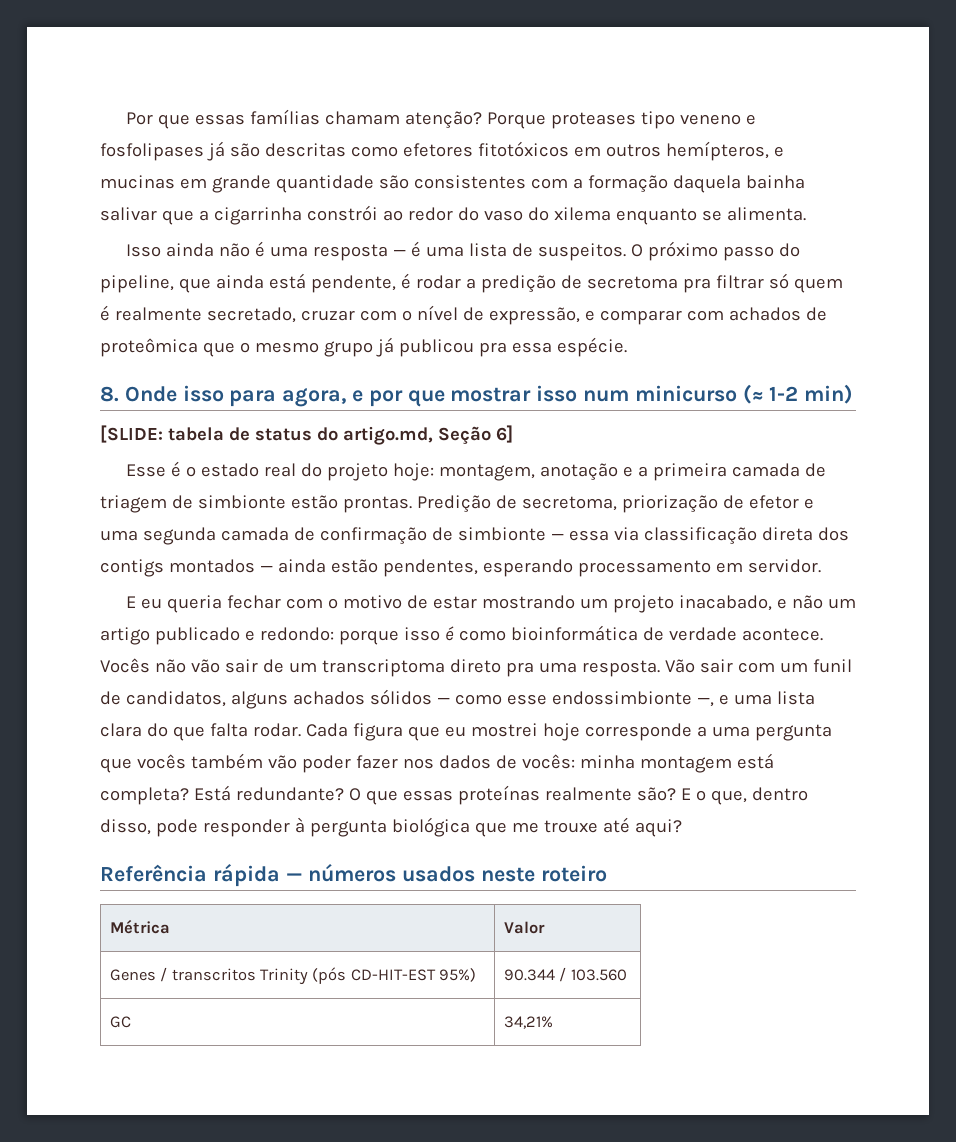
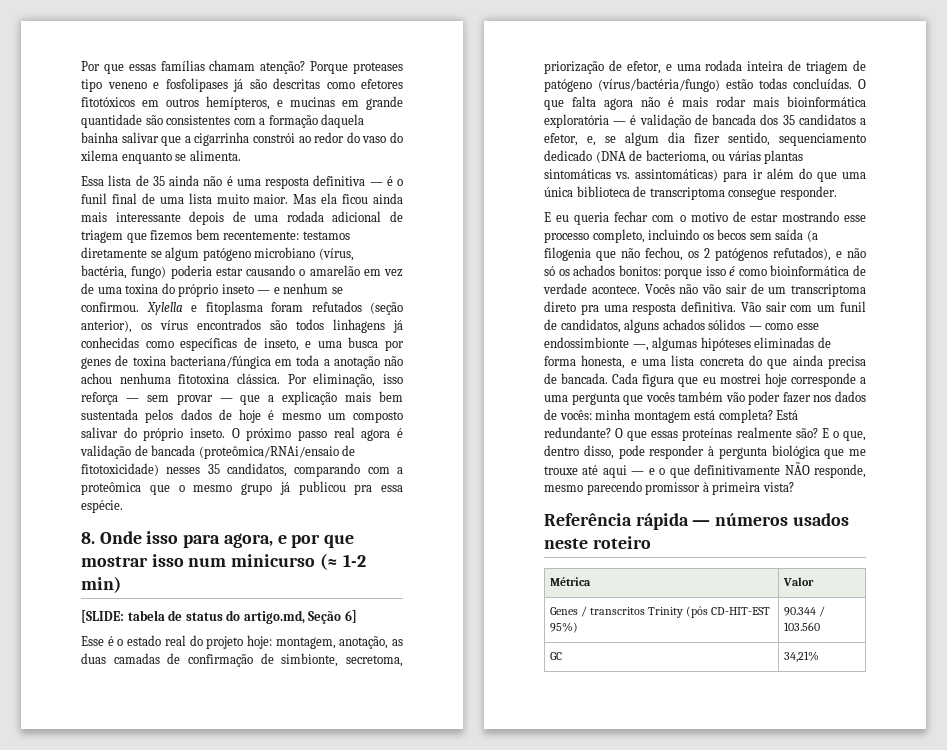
- Isso ainda não é uma resposta — é uma lista de suspeitos. O próximo passo do pipeline, que ainda está pendente, é rodar a predição de secretoma pra filtrar só quem é realmente secretado, cruzar com o nível de expressão, e comparar com achados de proteômica que o mesmo grupo já publicou pra essa espécie.
+ Essa lista de 35 ainda não é uma resposta definitiva — é o funil final de uma lista muito maior. Mas ela ficou ainda mais interessante depois de uma rodada adicional de triagem que fizemos bem recentemente: testamos diretamente se algum patógeno microbiano (vírus, bactéria, fungo) poderia estar causando o amarelão em vez de uma toxina do próprio inseto — e nenhum se confirmou. Xylella e fitoplasma foram refutados (seção anterior), os vírus encontrados são todos linhagens já conhecidas como específicas de inseto, e uma busca por genes de toxina bacteriana/fúngica em toda a anotação não achou nenhuma fitotoxina clássica. Por eliminação, isso reforça — sem provar — que a explicação mais bem sustentada pelos dados de hoje é mesmo um composto salivar do próprio inseto. O próximo passo real agora é validação de bancada (proteômica/RNAi/ensaio de fitotoxicidade) nesses 35 candidatos, comparando com a proteômica que o mesmo grupo já publicou pra essa espécie.
- Esse é o estado real do projeto hoje: montagem, anotação e a primeira camada de triagem de simbionte estão prontas. Predição de secretoma, priorização de efetor e uma segunda camada de confirmação de simbionte — essa via classificação direta dos contigs montados — ainda estão pendentes, esperando processamento em servidor.
+ Esse é o estado real do projeto hoje: montagem, anotação, as duas camadas de confirmação de simbionte, secretoma, priorização de efetor, e uma rodada inteira de triagem de patógeno (vírus/bactéria/fungo) estão todas concluídas. O que falta agora não é mais rodar mais bioinformática exploratória — é validação de bancada dos 35 candidatos a efetor, e, se algum dia fizer sentido, sequenciamento dedicado (DNA de bacterioma, ou várias plantas sintomáticas vs. assintomáticas) para ir além do que uma única biblioteca de transcriptoma consegue responder.
- E eu queria fechar com o motivo de estar mostrando um projeto inacabado, e não um artigo publicado e redondo: porque isso é como bioinformática de verdade acontece.
+ E eu queria fechar com o motivo de estar mostrando esse processo completo, incluindo os becos sem saída (a filogenia que não fechou, os 2 patógenos refutados), e não só os achados bonitos: porque isso é como bioinformática de verdade acontece.
- Vocês não vão sair de um transcriptoma direto pra uma resposta.
+ Vocês não vão sair de um transcriptoma direto pra uma resposta definitiva.
- Vão sair com um funil de candidatos, alguns achados sólidos — como esse endossimbionte —, e uma lista clara do que falta rodar.
+ Vão sair com um funil de candidatos, alguns achados sólidos — como esse endossimbionte —, algumas hipóteses eliminadas de forma honesta, e uma lista concreta do que ainda precisa de bancada.
- E o que, dentro disso, pode responder à pergunta biológica que me trouxe até aqui?
+ E o que, dentro disso, pode responder à pergunta biológica que me trouxe até aqui — e o que definitivamente NÃO responde, mesmo parecendo promissor à primeira vista?

